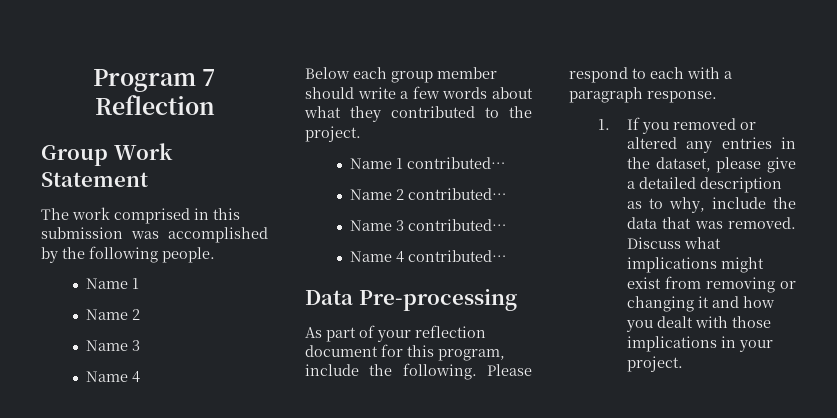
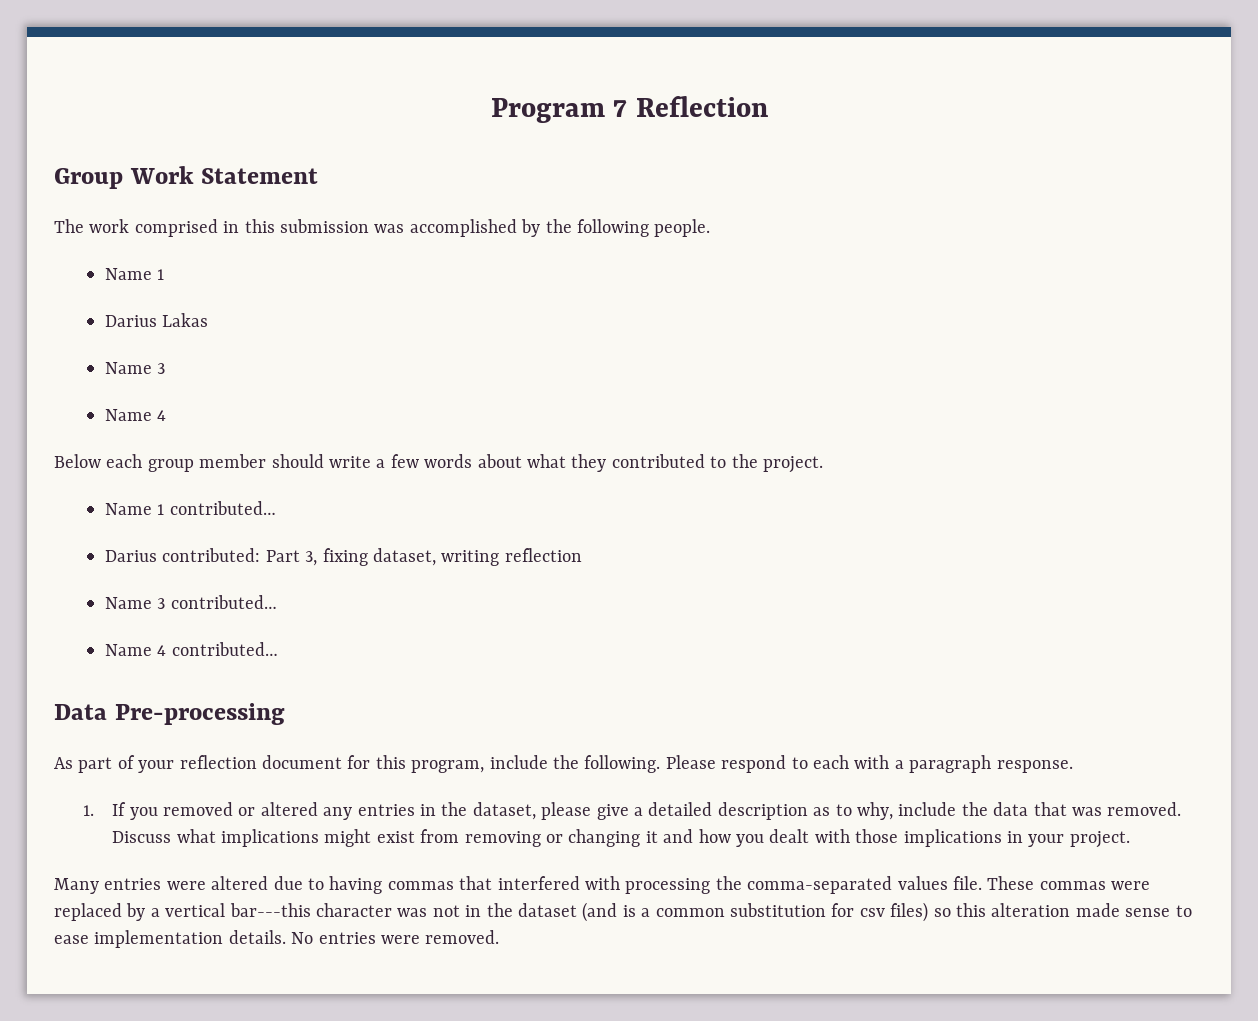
  The work comprised in this submission was accomplished by the following people.
  Name 1
- Name 2
+ Darius Lakas
- Name 2 contributed…
+ Darius contributed: Part 3, fixing dataset, writing reflection
+ Many entries were altered due to having commas that interfered with processing the comma-separated values file. These commas were replaced by a vertical bar---this character was not in the dataset (and is a common substitution for csv files) so this alteration made sense to ease implementation details. No entries were removed.

